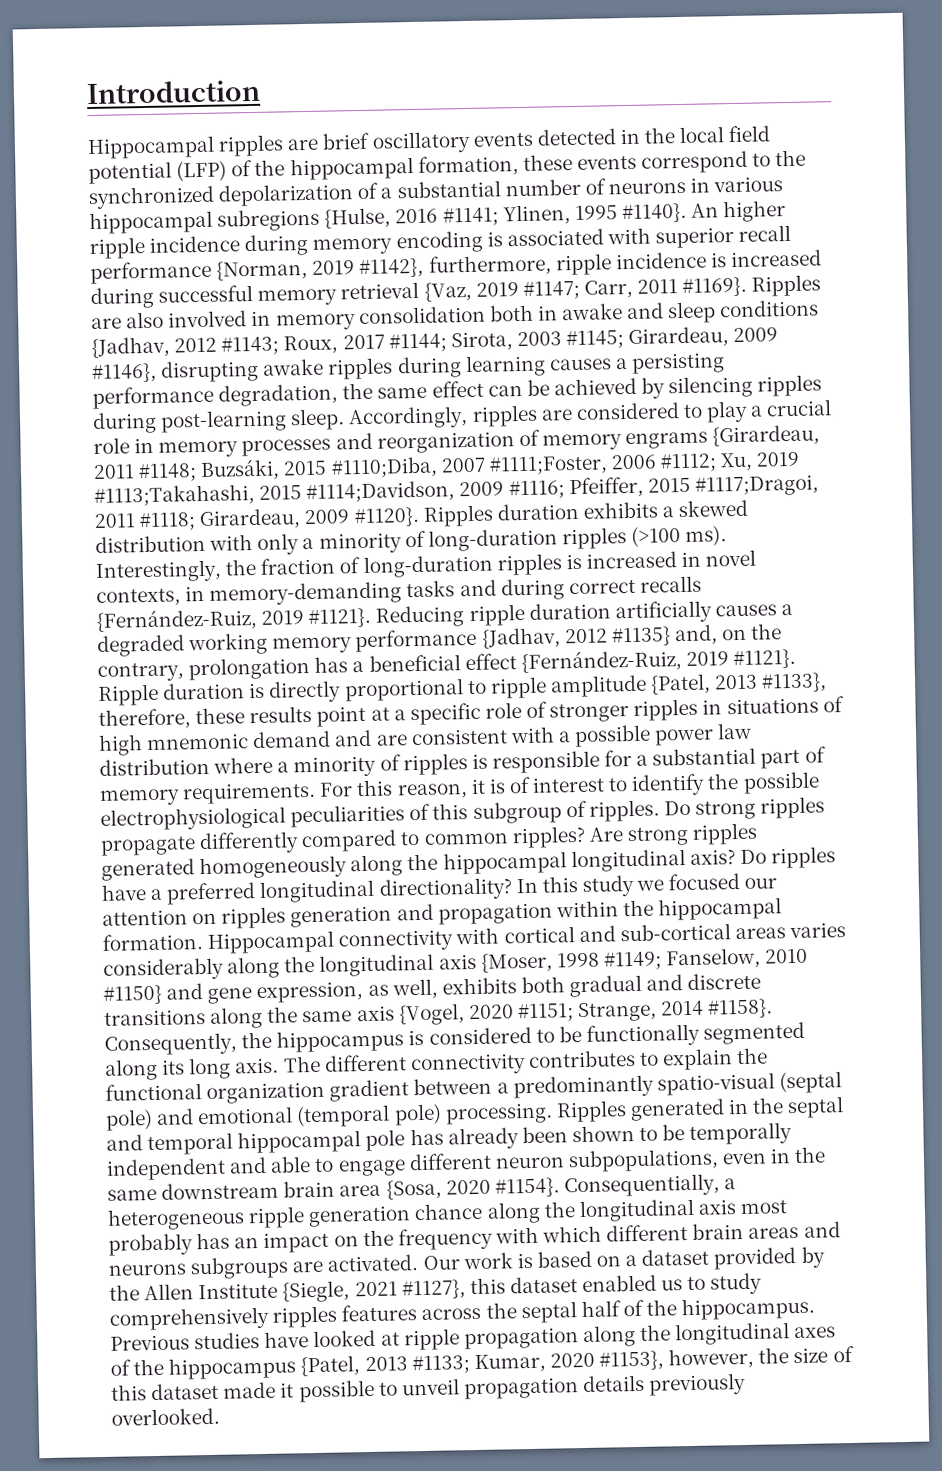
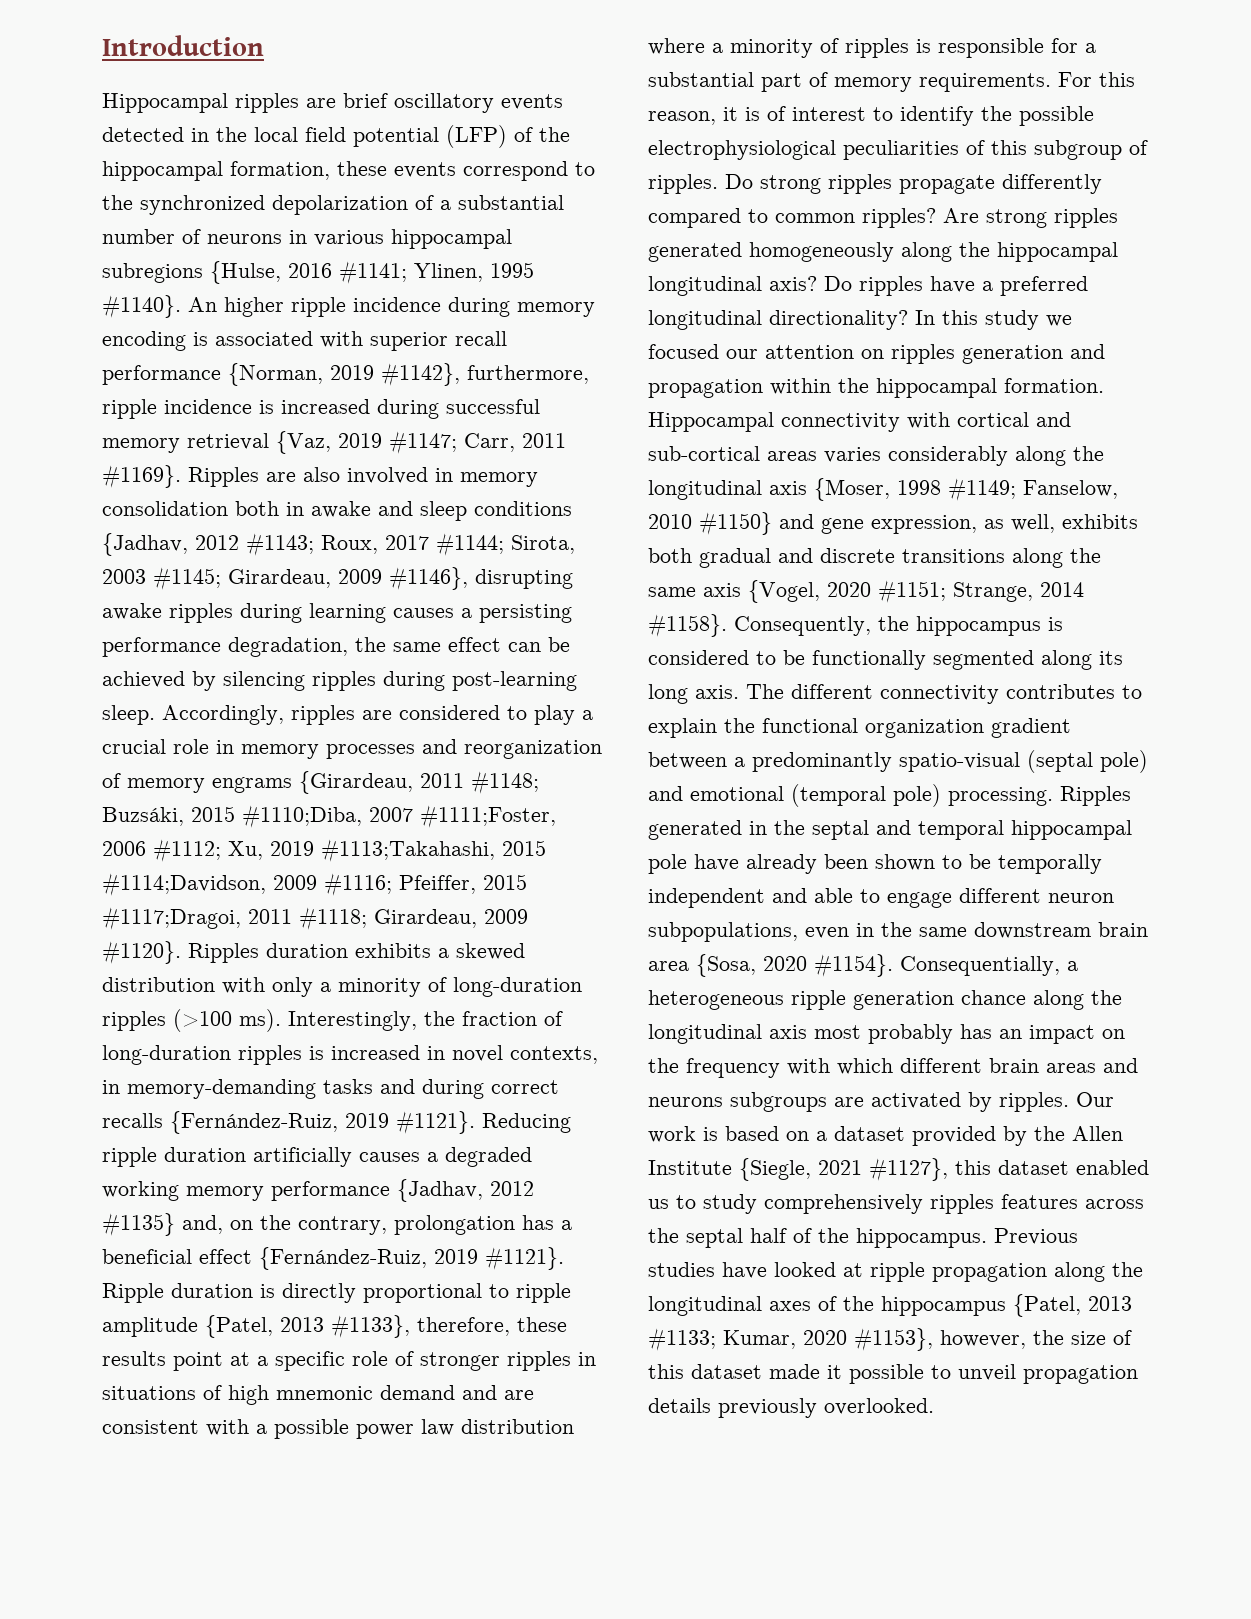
- Ripples generated in the septal and temporal hippocampal pole has already been shown to be temporally independent and able to engage different neuron subpopulations, even in the same downstream brain area {Sosa, 2020 #1154}.
+ Ripples generated in the septal and temporal hippocampal pole have already been shown to be temporally independent and able to engage different neuron subpopulations, even in the same downstream brain area {Sosa, 2020 #1154}.
- Consequentially, a heterogeneous ripple generation chance along the longitudinal axis most probably has an impact on the frequency with which different brain areas and neurons subgroups are activated.
+ Consequentially, a heterogeneous ripple generation chance along the longitudinal axis most probably has an impact on the frequency with which different brain areas and neurons subgroups are activated by ripples.

